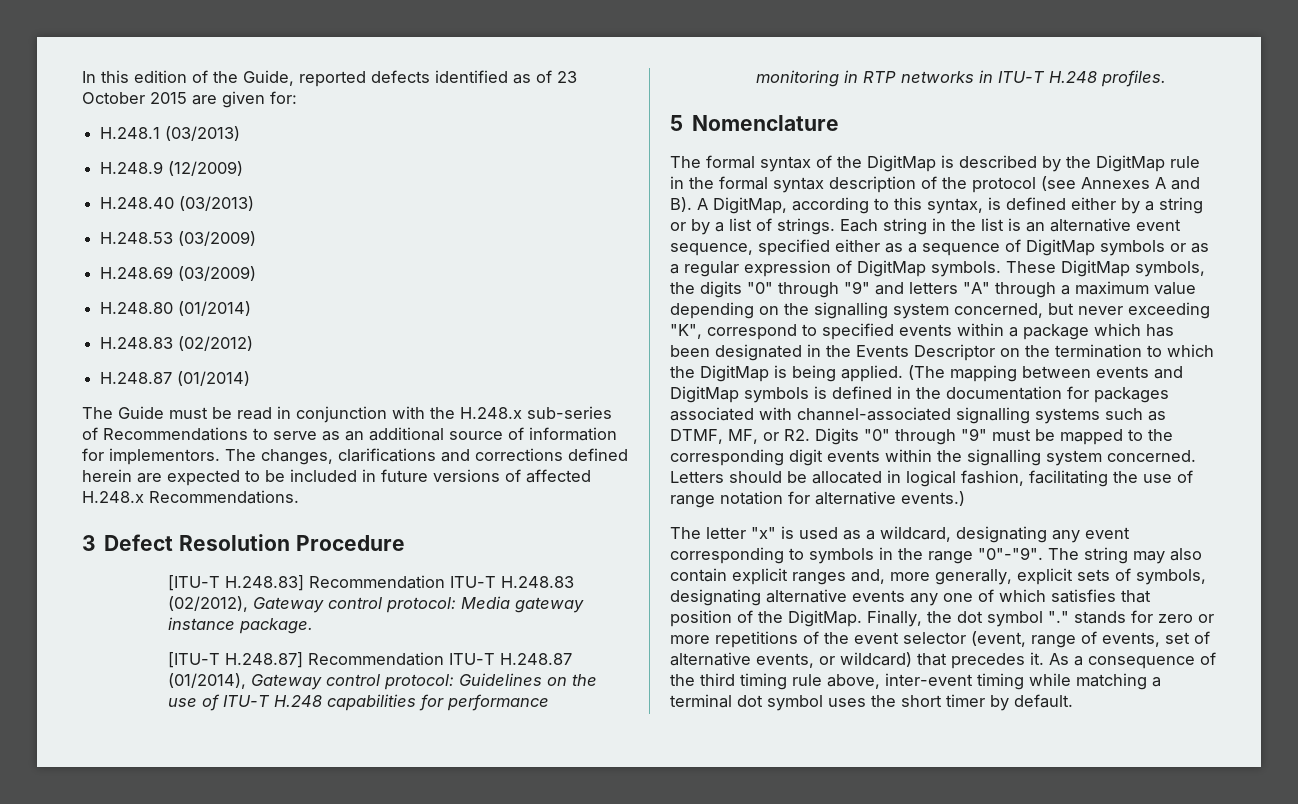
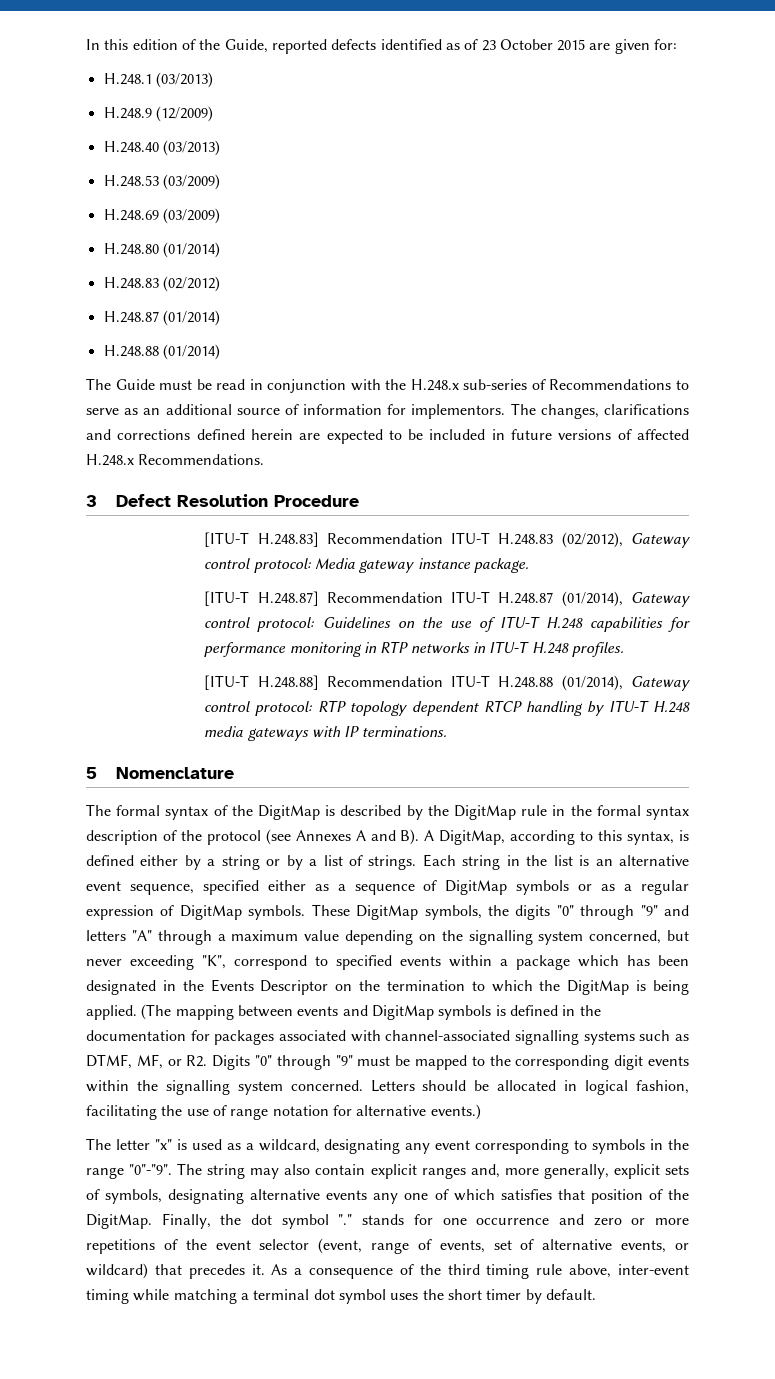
+ H.248.88 (01/2014)
+ [ITU-T H.248.88] Recommendation ITU-T H.248.88 (01/2014), Gateway control protocol: RTP topology dependent RTCP handling by ITU-T H.248 media gateways with IP terminations.
- Finally, the dot symbol "." stands for zero or more repetitions of the event selector (event, range of events, set of alternative events, or wildcard) that precedes it.
+ Finally, the dot symbol "." stands for one occurrence and zero or more repetitions of the event selector (event, range of events, set of alternative events, or wildcard) that precedes it.

